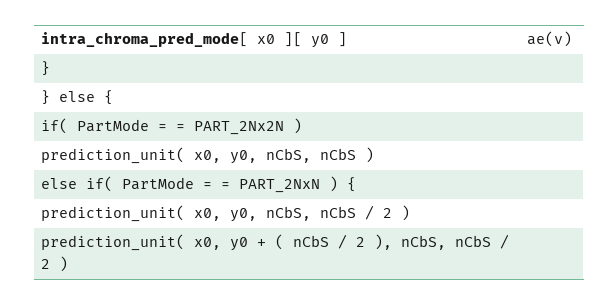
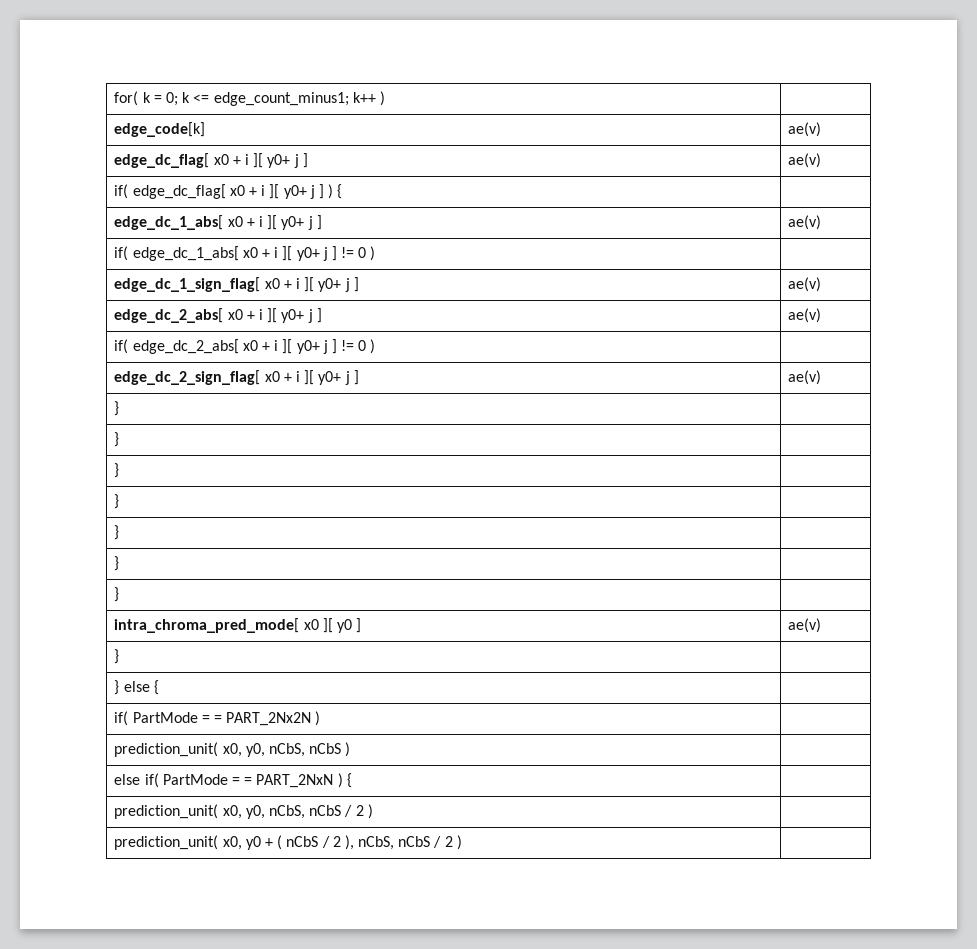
+ for( k = 0; k <= edge_count_minus1; k++ ) |
+ edge_code[k] | ae(v)
+ edge_dc_flag[ x0 + i ][ y0+ j ] | ae(v)
+ if( edge_dc_flag[ x0 + i ][ y0+ j ] ) { |
+ edge_dc_1_abs[ x0 + i ][ y0+ j ] | ae(v)
+ if( edge_dc_1_abs[ x0 + i ][ y0+ j ] != 0 ) |
+ edge_dc_1_sign_flag[ x0 + i ][ y0+ j ] | ae(v)
+ edge_dc_2_abs[ x0 + i ][ y0+ j ] | ae(v)
+ if( edge_dc_2_abs[ x0 + i ][ y0+ j ] != 0 ) |
+ edge_dc_2_sign_flag[ x0 + i ][ y0+ j ] | ae(v)
+ } |
+ } |
+ } |
+ } |
+ } |
+ } |
+ } |

